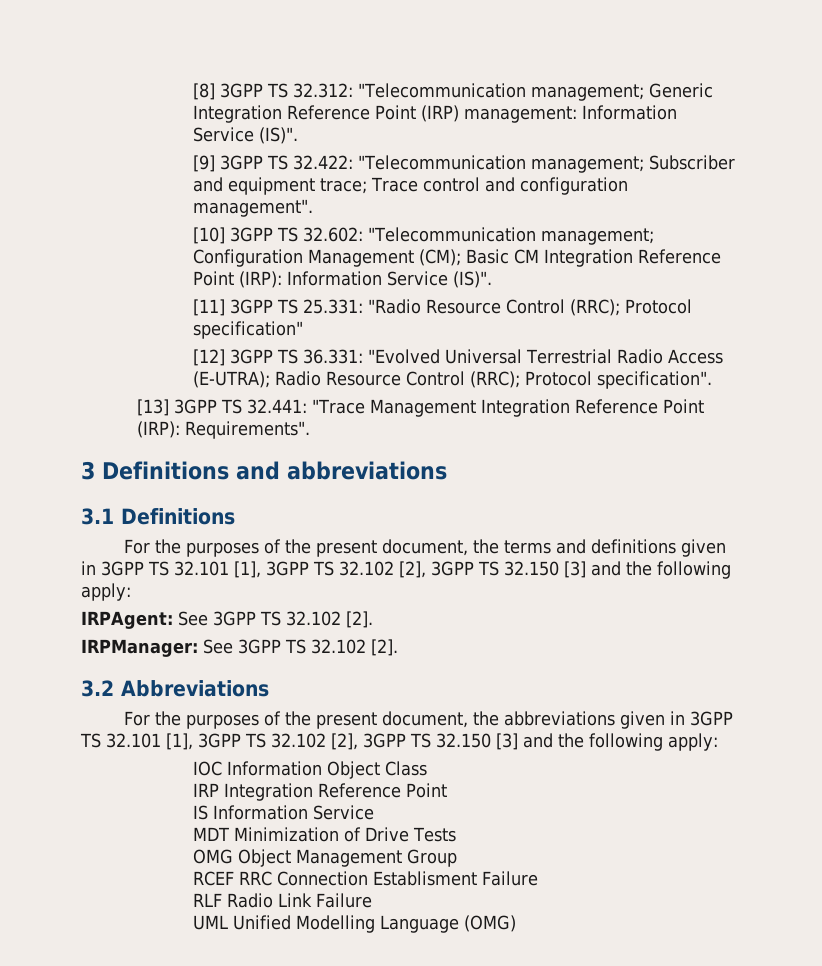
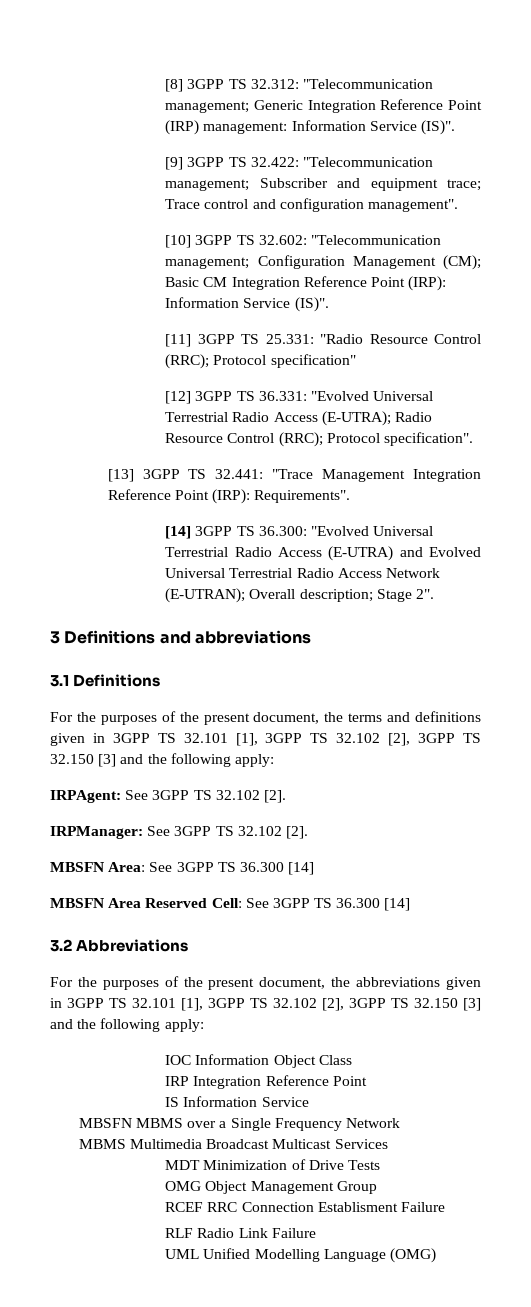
+ [14] 3GPP TS 36.300: "Evolved Universal Terrestrial Radio Access (E-UTRA) and Evolved Universal Terrestrial Radio Access Network (E-UTRAN); Overall description; Stage 2".
+ MBSFN Area: See 3GPP TS 36.300 [14]
+ MBSFN Area Reserved Cell: See 3GPP TS 36.300 [14]
+ MBSFN MBMS over a Single Frequency Network
+ MBMS Multimedia Broadcast Multicast Services

